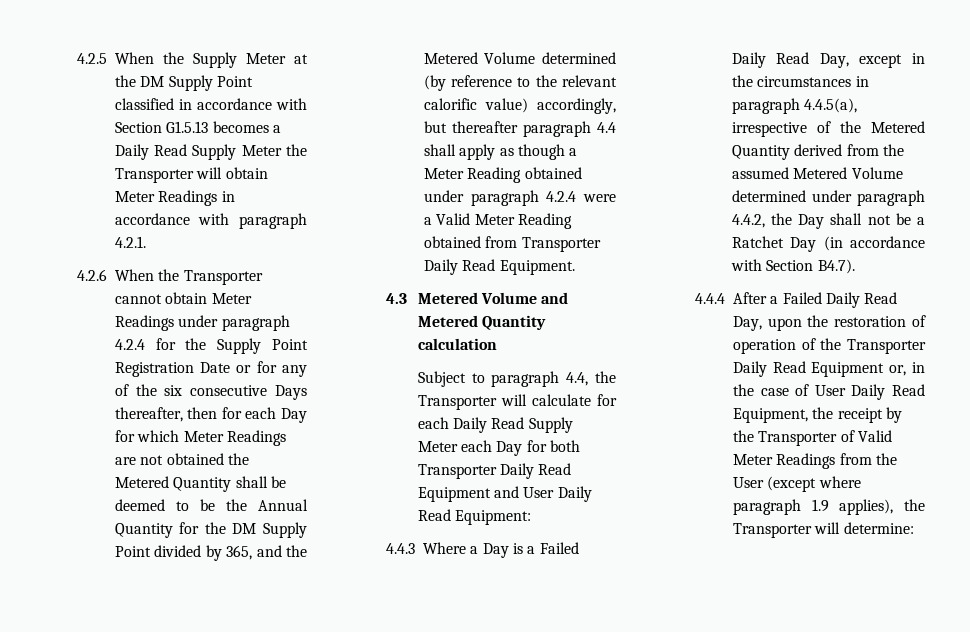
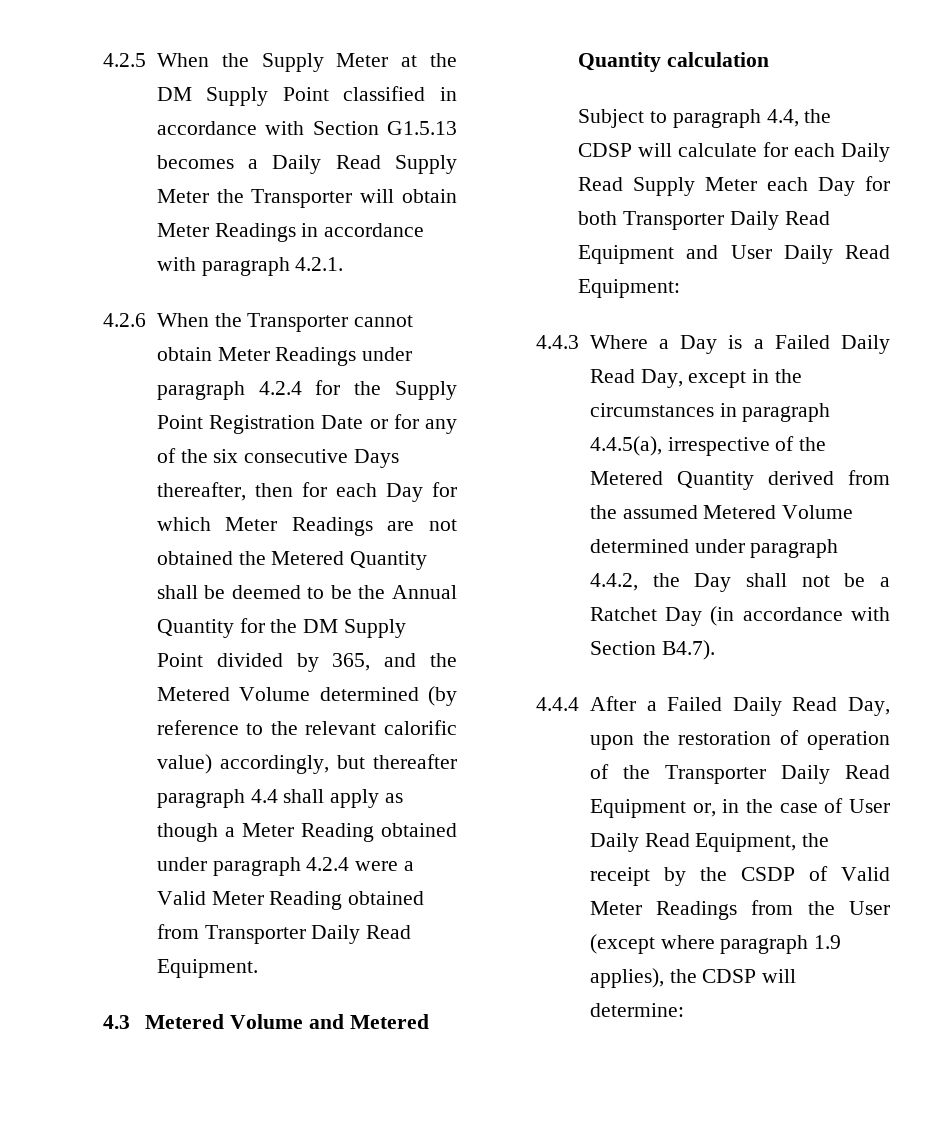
- Subject to paragraph 4.4, the Transporter will calculate for each Daily Read Supply Meter each Day for both Transporter Daily Read Equipment and User Daily Read Equipment:
+ Subject to paragraph 4.4, the CDSP will calculate for each Daily Read Supply Meter each Day for both Transporter Daily Read Equipment and User Daily Read Equipment:
- 4.4.4 After a Failed Daily Read Day, upon the restoration of operation of the Transporter Daily Read Equipment or, in the case of User Daily Read Equipment, the receipt by the Transporter of Valid Meter Readings from the User (except where paragraph 1.9 applies), the Transporter will determine:
+ 4.4.4 After a Failed Daily Read Day, upon the restoration of operation of the Transporter Daily Read Equipment or, in the case of User Daily Read Equipment, the receipt by the CSDP of Valid Meter Readings from the User (except where paragraph 1.9 applies), the CDSP will determine:

